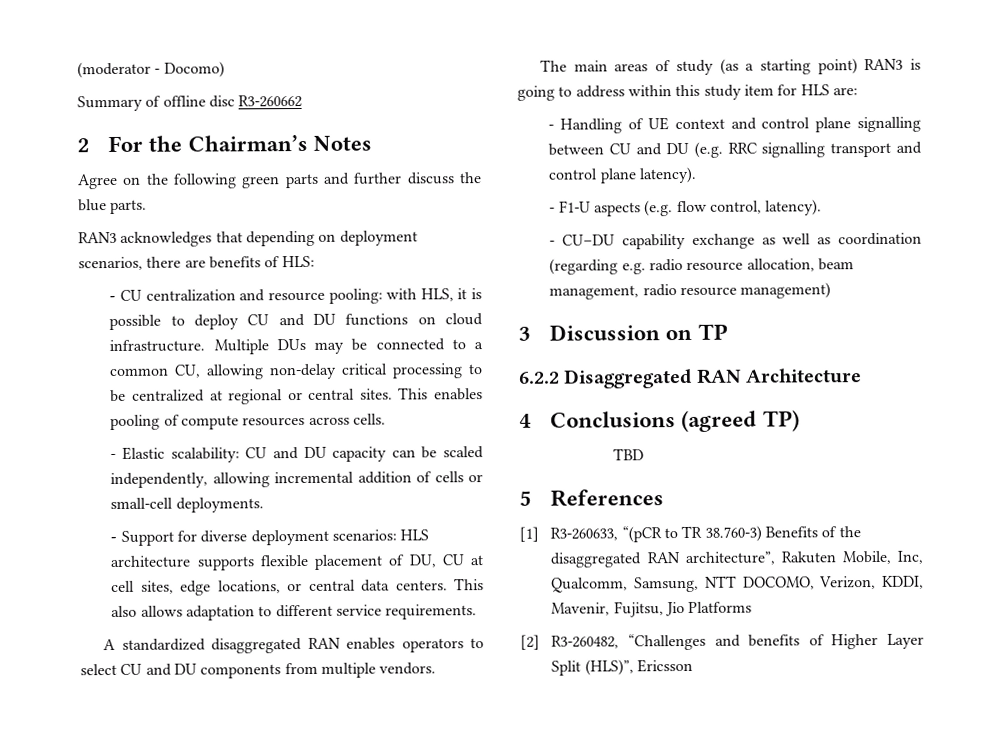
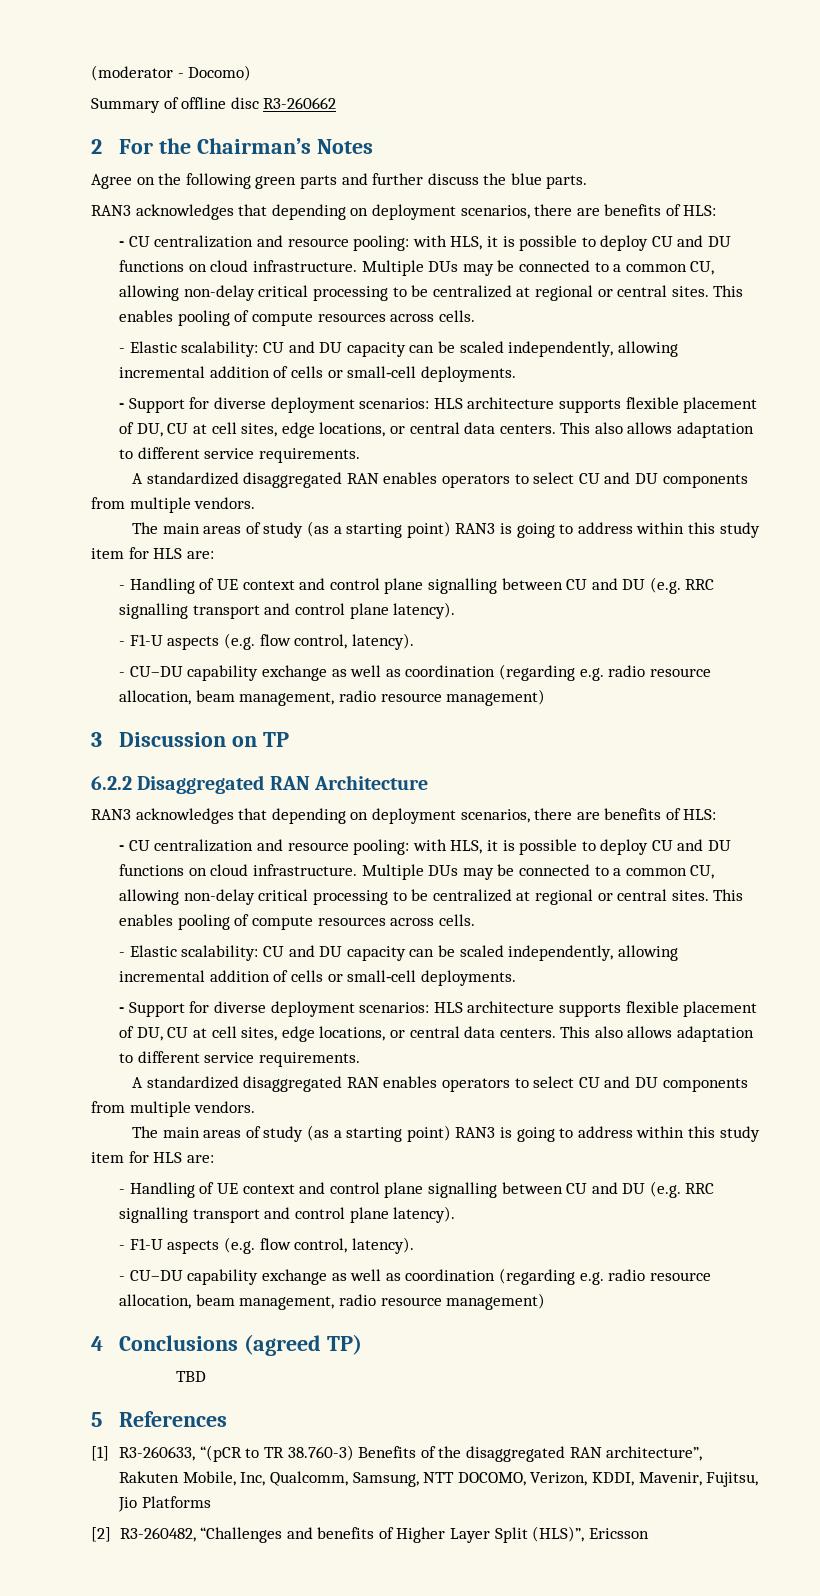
  6.2.2 Disaggregated RAN Architecture
+ RAN3 acknowledges that depending on deployment scenarios, there are benefits of HLS:
+ - CU centralization and resource pooling: with HLS, it is possible to deploy CU and DU functions on cloud infrastructure. Multiple DUs may be connected to a common CU, allowing non-delay critical processing to be centralized at regional or central sites. This enables pooling of compute resources across cells.
+ - Elastic scalability: CU and DU capacity can be scaled independently, allowing incremental addition of cells or small‑cell deployments.
+ - Support for diverse deployment scenarios: HLS architecture supports flexible placement of DU, CU at cell sites, edge locations, or central data centers. This also allows adaptation to different service requirements.
+ A standardized disaggregated RAN enables operators to select CU and DU components from multiple vendors.
+ The main areas of study (as a starting point) RAN3 is going to address within this study item for HLS are:
+ - Handling of UE context and control plane signalling between CU and DU (e.g. RRC signalling transport and control plane latency).
+ - F1-U aspects (e.g. flow control, latency).
+ - CU–DU capability exchange as well as coordination (regarding e.g. radio resource allocation, beam management, radio resource management)

